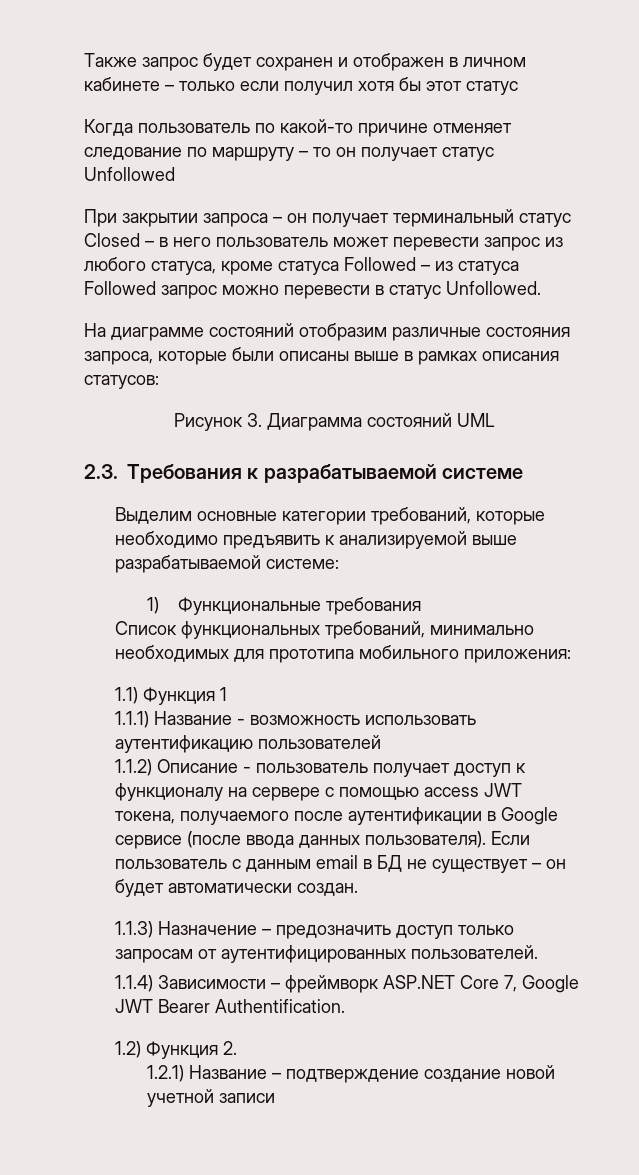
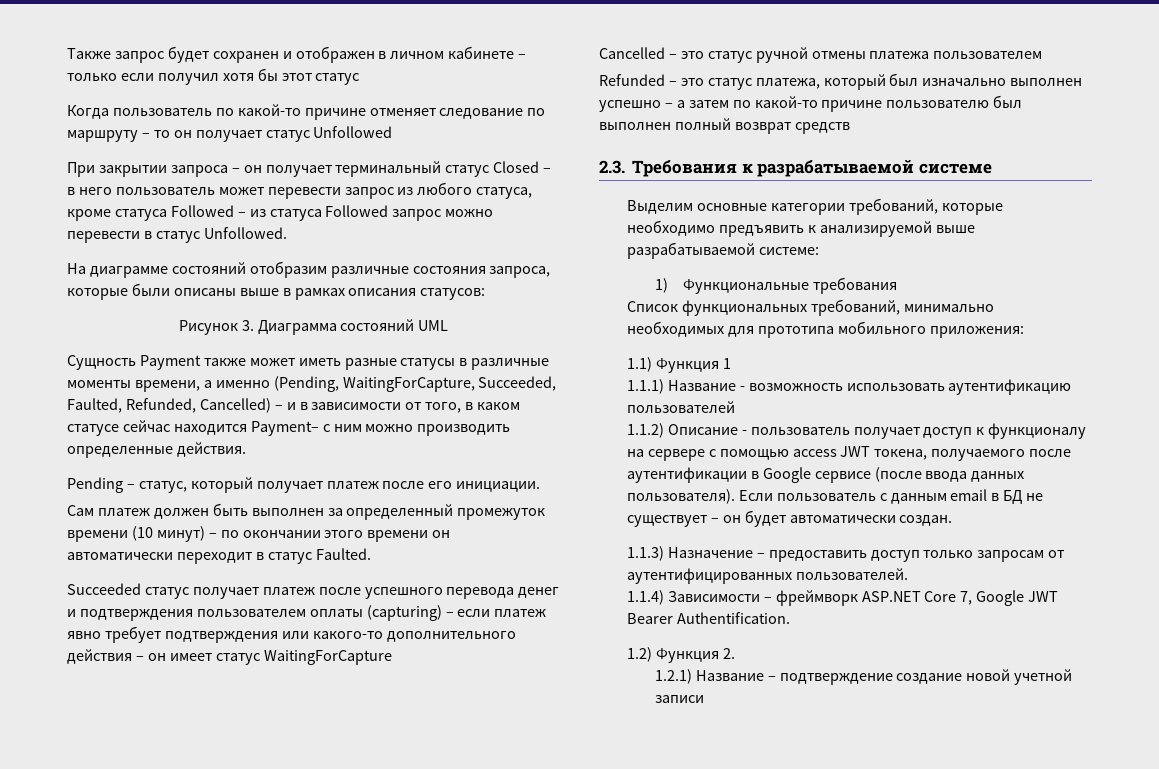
+ Сущность Payment также может иметь разные статусы в различные моменты времени, а именно (Pending, WaitingForCapture, Succeeded, Faulted, Refunded, Cancelled) – и в зависимости от того, в каком статусе сейчас находится Payment– с ним можно производить определенные действия.
+ Pending – статус, который получает платеж после его инициации.
+ Сам платеж должен быть выполнен за определенный промежуток времени (10 минут) – по окончании этого времени он автоматически переходит в статус Faulted.
+ Succeeded статус получает платеж после успешного перевода денег и подтверждения пользователем оплаты (capturing) – если платеж явно требует подтверждения или какого-то дополнительного действия – он имеет статус WaitingForCapture
+ Cancelled – это статус ручной отмены платежа пользователем
+ Refunded – это статус платежа, который был изначально выполнен успешно – а затем по какой-то причине пользователю был выполнен полный возврат средств
- 1.1.3) Назначение – предозначить доступ только запросам от аутентифицированных пользователей.
+ 1.1.3) Назначение – предоставить доступ только запросам от аутентифицированных пользователей.

